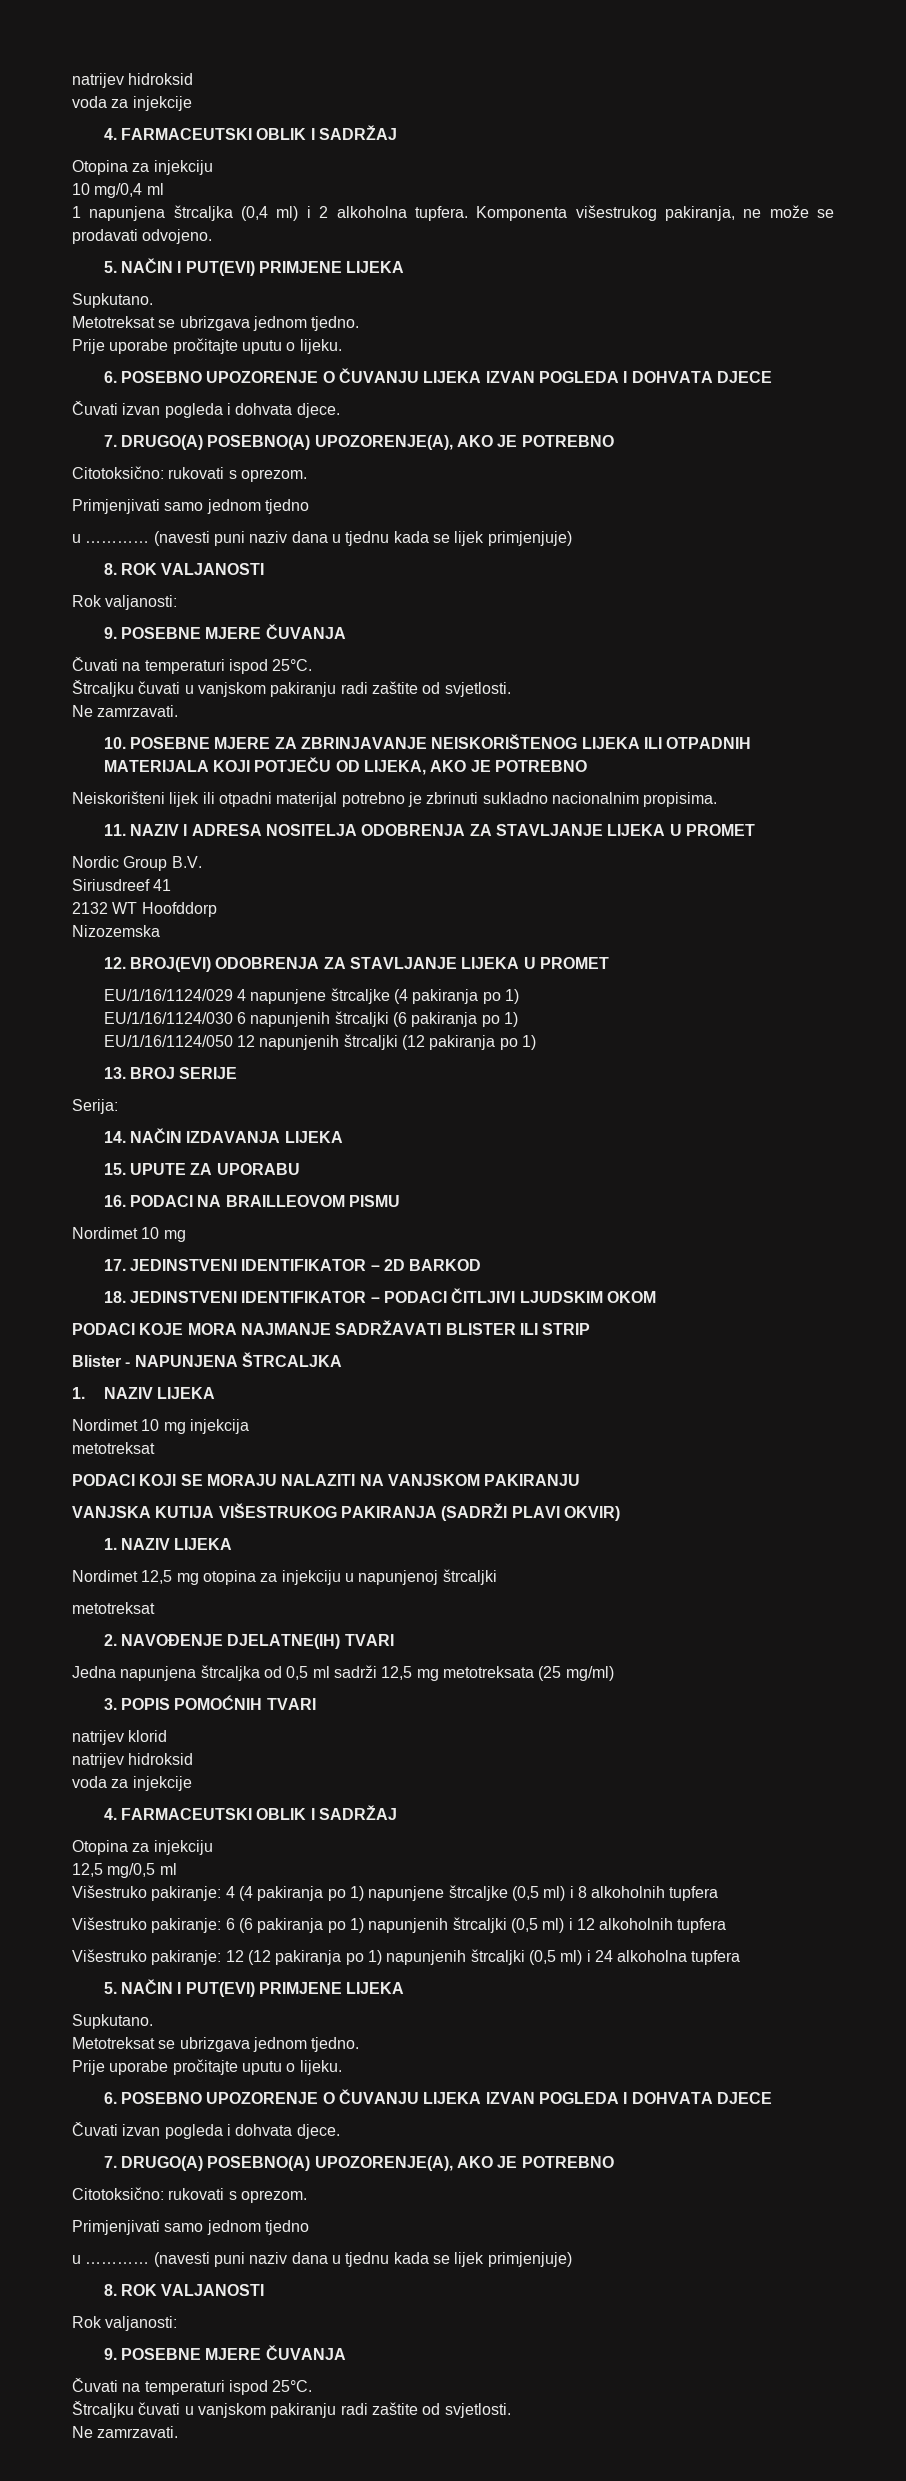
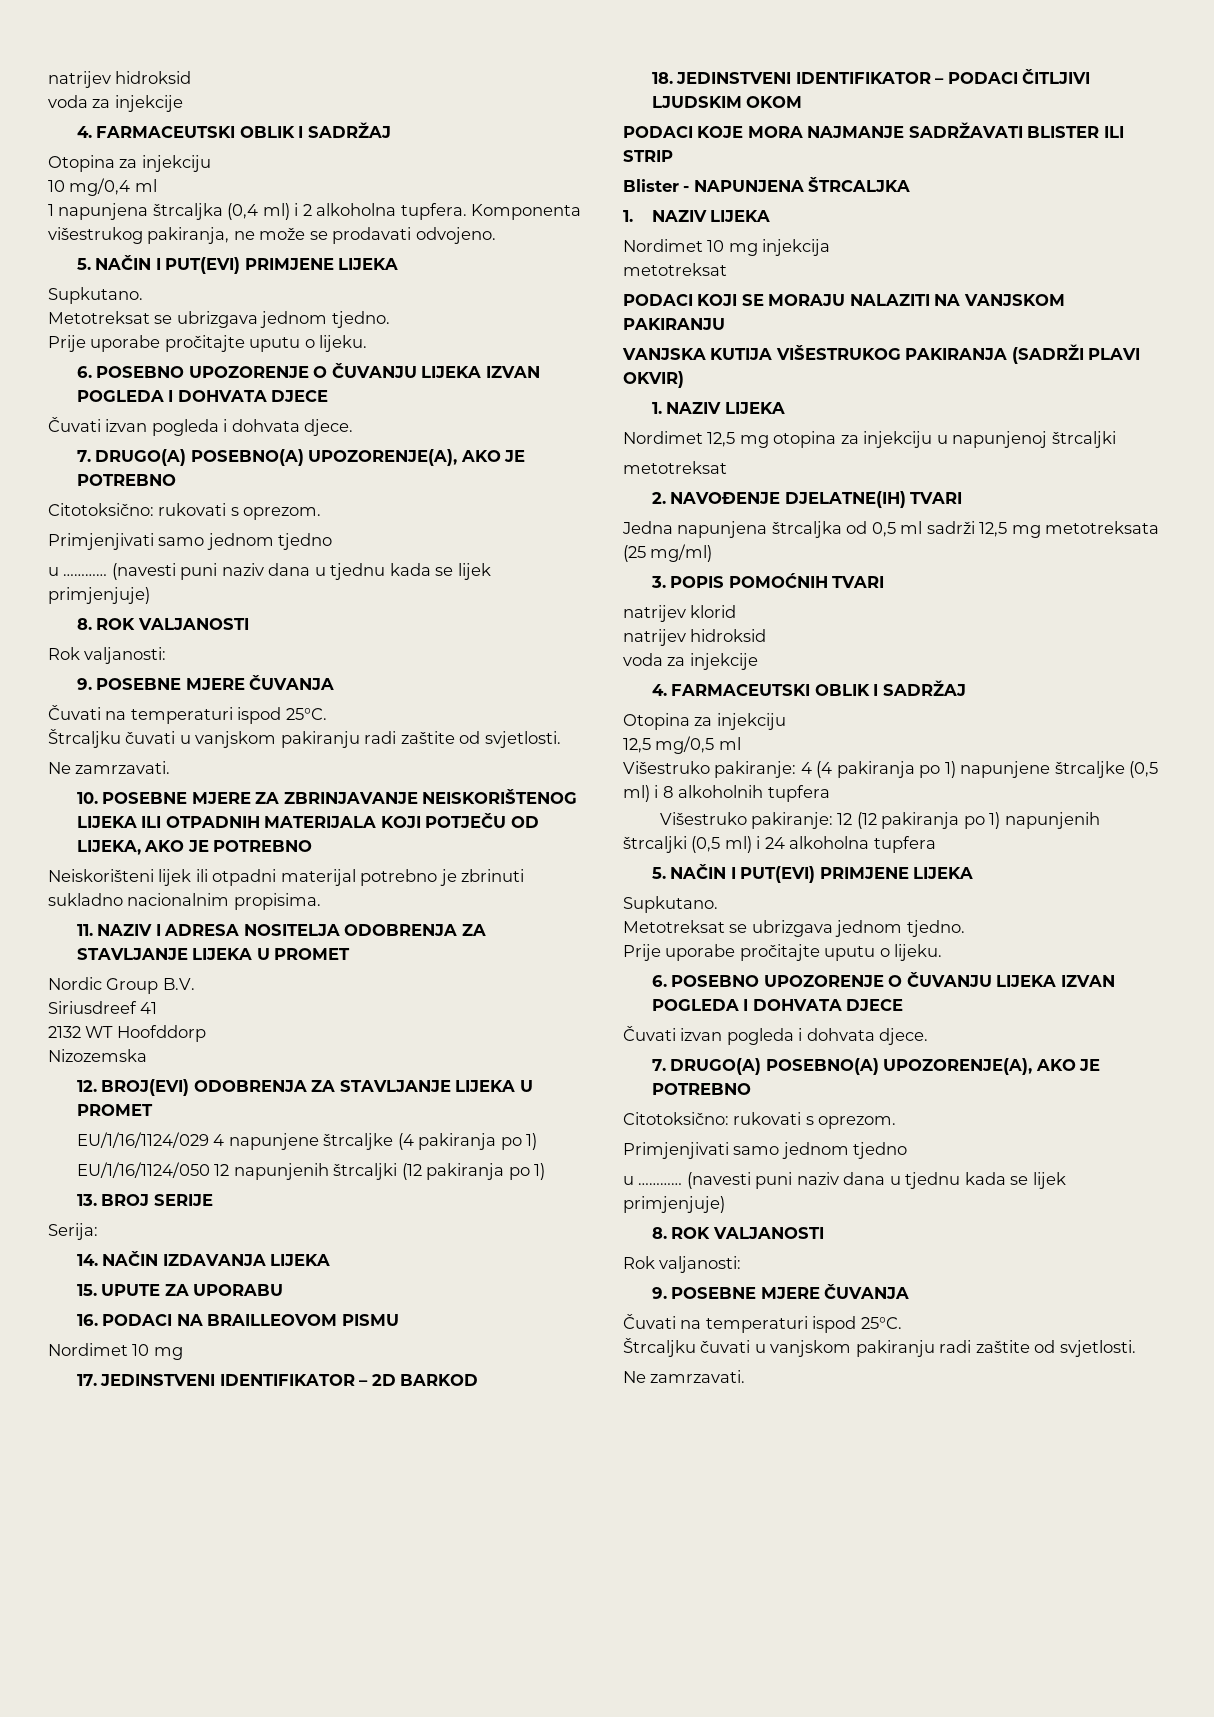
- EU/1/16/1124/030 6 napunjenih štrcaljki (6 pakiranja po 1)
- Višestruko pakiranje: 6 (6 pakiranja po 1) napunjenih štrcaljki (0,5 ml) i 12 alkoholnih tupfera

